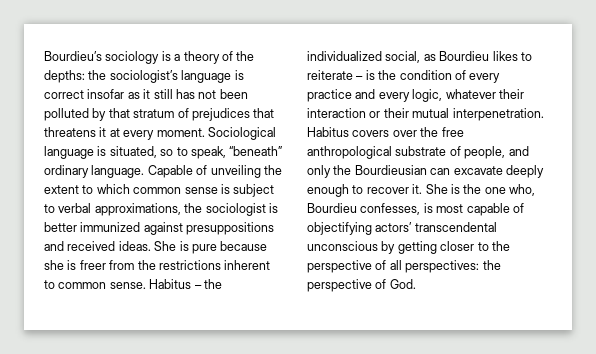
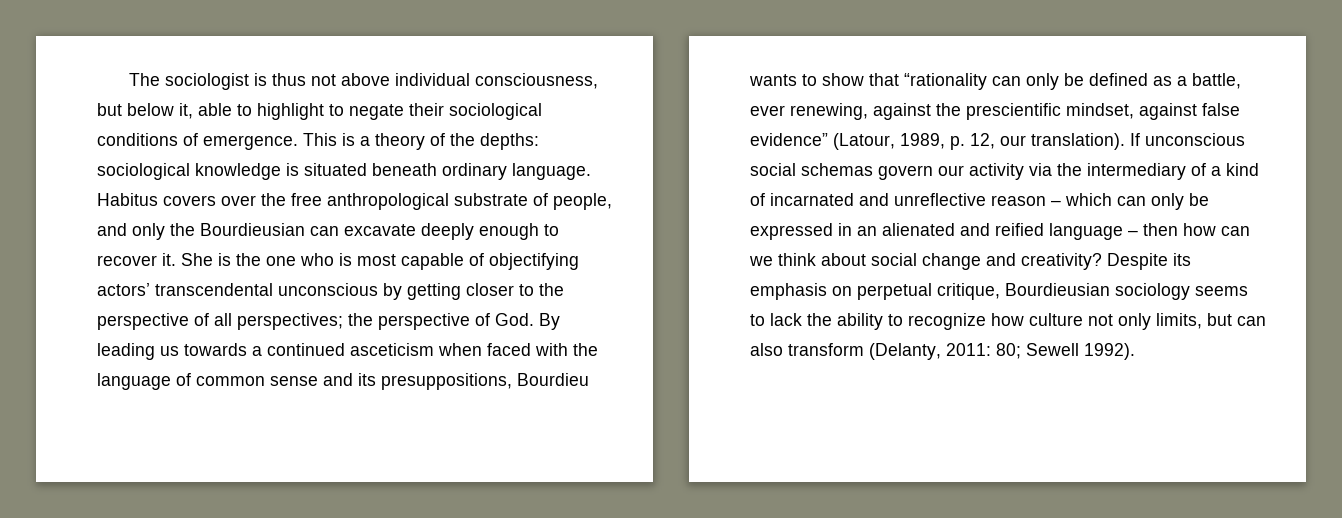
- Bourdieu’s sociology is a theory of the depths: the sociologist’s language is correct insofar as it still has not been polluted by that stratum of prejudices that threatens it at every moment. Sociological language is situated, so to speak, “beneath” ordinary language. Capable of unveiling the extent to which common sense is subject to verbal approximations, the sociologist is better immunized against presuppositions and received ideas. She is pure because she is freer from the restrictions inherent to common sense. Habitus – the individualized social, as Bourdieu likes to reiterate – is the condition of every practice and every logic, whatever their interaction or their mutual interpenetration.
+ The sociologist is thus not above individual consciousness, but below it, able to highlight to negate their sociological conditions of emergence. This is a theory of the depths: sociological knowledge is situated beneath ordinary language.
- She is the one who, Bourdieu confesses, is most capable of objectifying actors’ transcendental unconscious by getting closer to the perspective of all perspectives: the perspective of God.
+ She is the one who is most capable of objectifying actors’ transcendental unconscious by getting closer to the perspective of all perspectives; the perspective of God. By leading us towards a continued asceticism when faced with the language of common sense and its presuppositions, Bourdieu wants to show that “rationality can only be defined as a battle, ever renewing, against the prescientific mindset, against false evidence” (Latour, 1989, p. 12, our translation). If unconscious social schemas govern our activity via the intermediary of a kind of incarnated and unreflective reason – which can only be expressed in an alienated and reified language – then how can we think about social change and creativity? Despite its emphasis on perpetual critique, Bourdieusian sociology seems to lack the ability to recognize how culture not only limits, but can also transform (Delanty, 2011: 80; Sewell 1992).

